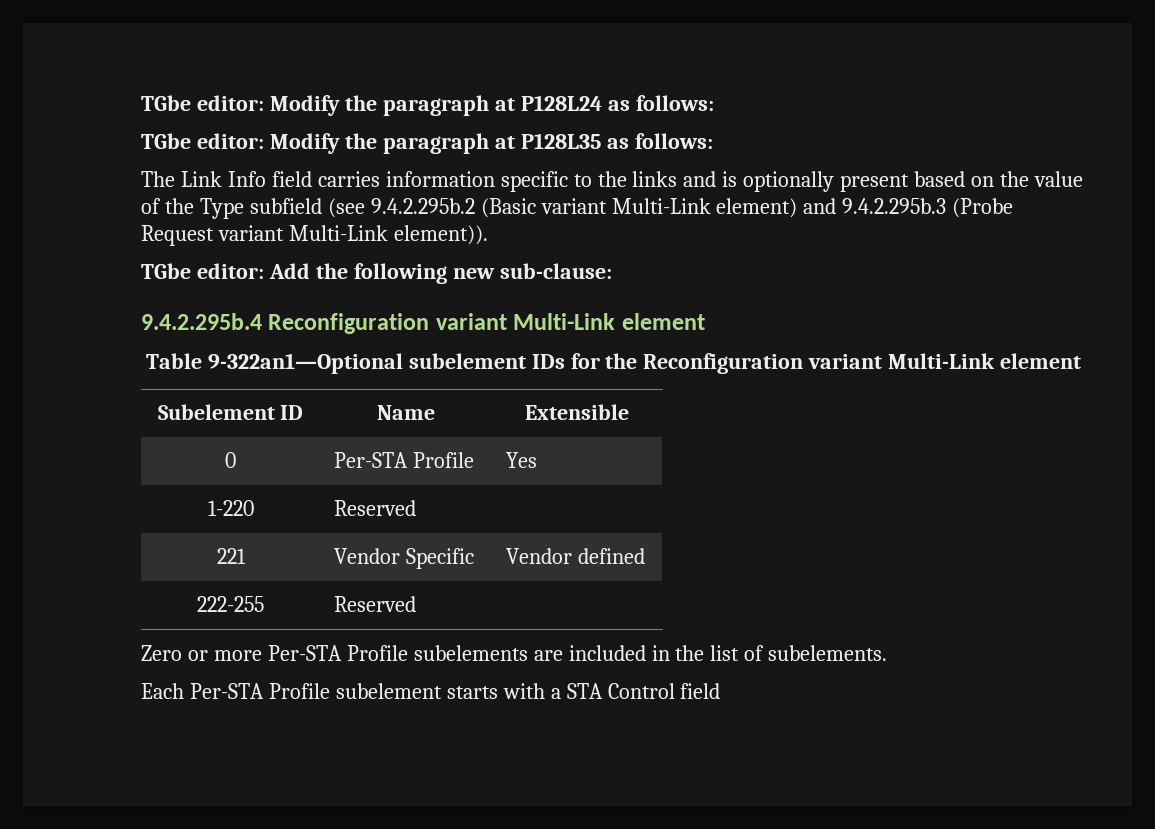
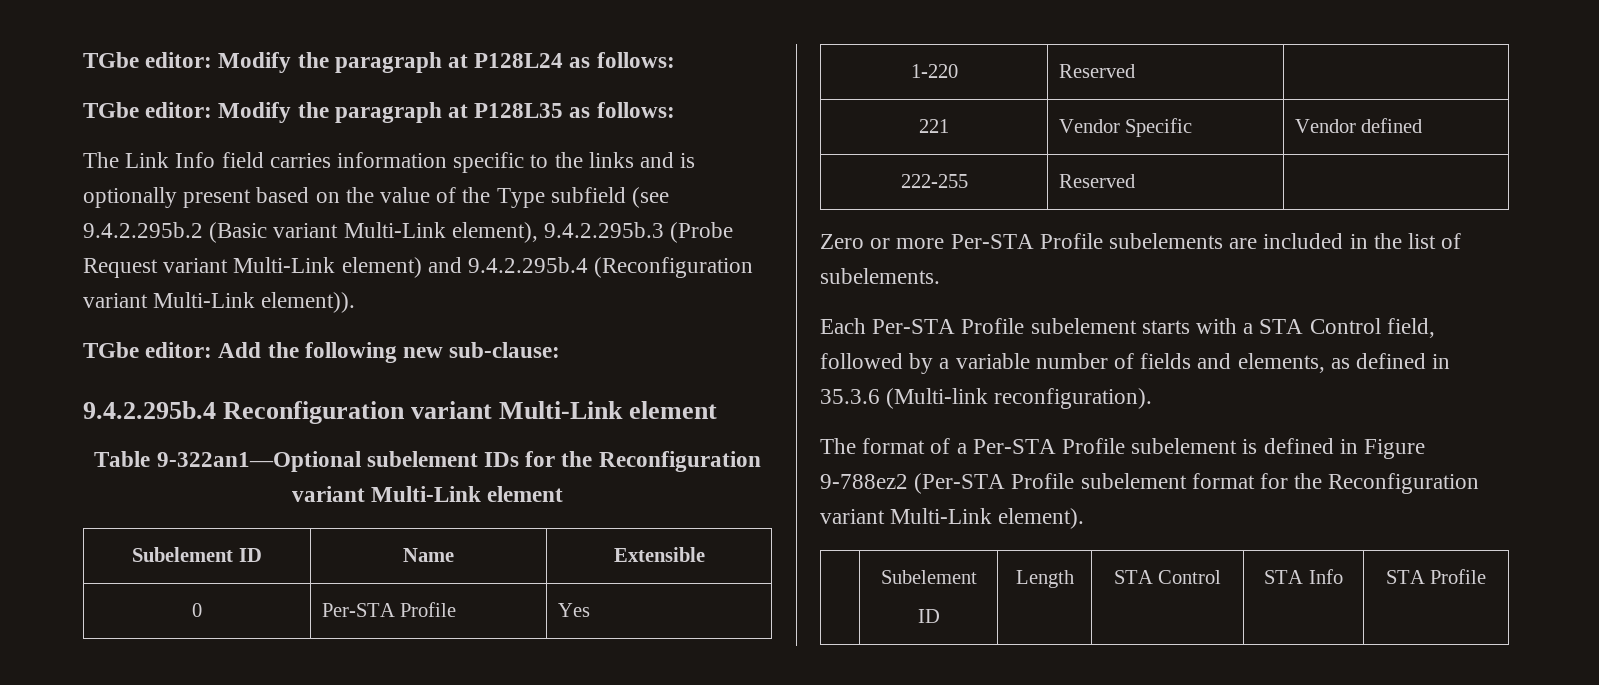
- The Link Info field carries information specific to the links and is optionally present based on the value of the Type subfield (see 9.4.2.295b.2 (Basic variant Multi-Link element) and 9.4.2.295b.3 (Probe Request variant Multi-Link element)).
+ The Link Info field carries information specific to the links and is optionally present based on the value of the Type subfield (see 9.4.2.295b.2 (Basic variant Multi-Link element), 9.4.2.295b.3 (Probe Request variant Multi-Link element) and 9.4.2.295b.4 (Reconfiguration variant Multi-Link element)).
- Each Per-STA Profile subelement starts with a STA Control field
+ Each Per-STA Profile subelement starts with a STA Control field, followed by a variable number of fields and elements, as defined in 35.3.6 (Multi-link reconfiguration).
+ The format of a Per-STA Profile subelement is defined in Figure 9-788ez2 (Per-STA Profile subelement format for the Reconfiguration variant Multi-Link element).
+ | Subelement
+ ID | Length | STA Control | STA Info | STA Profile

